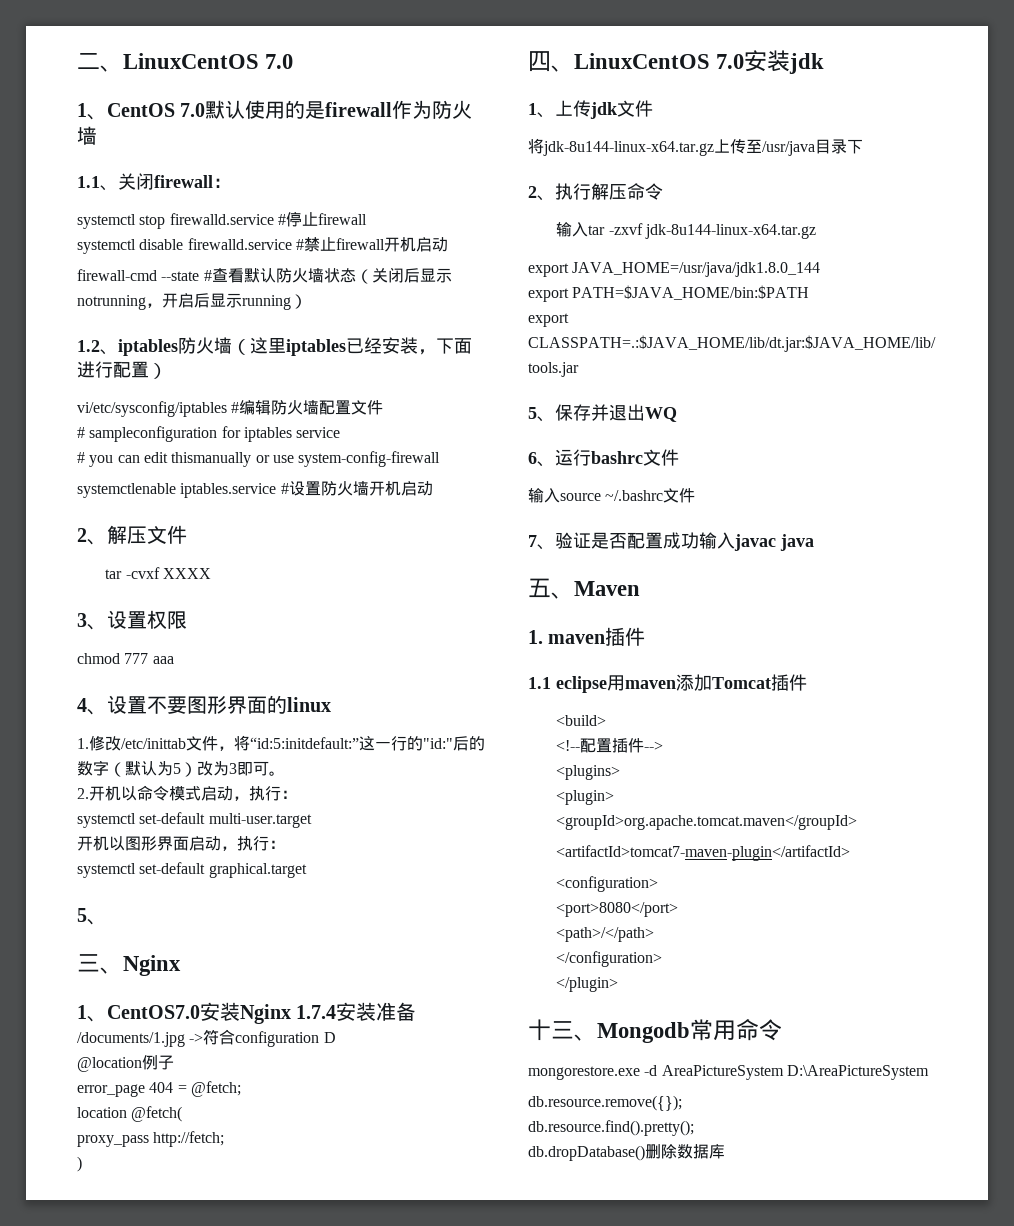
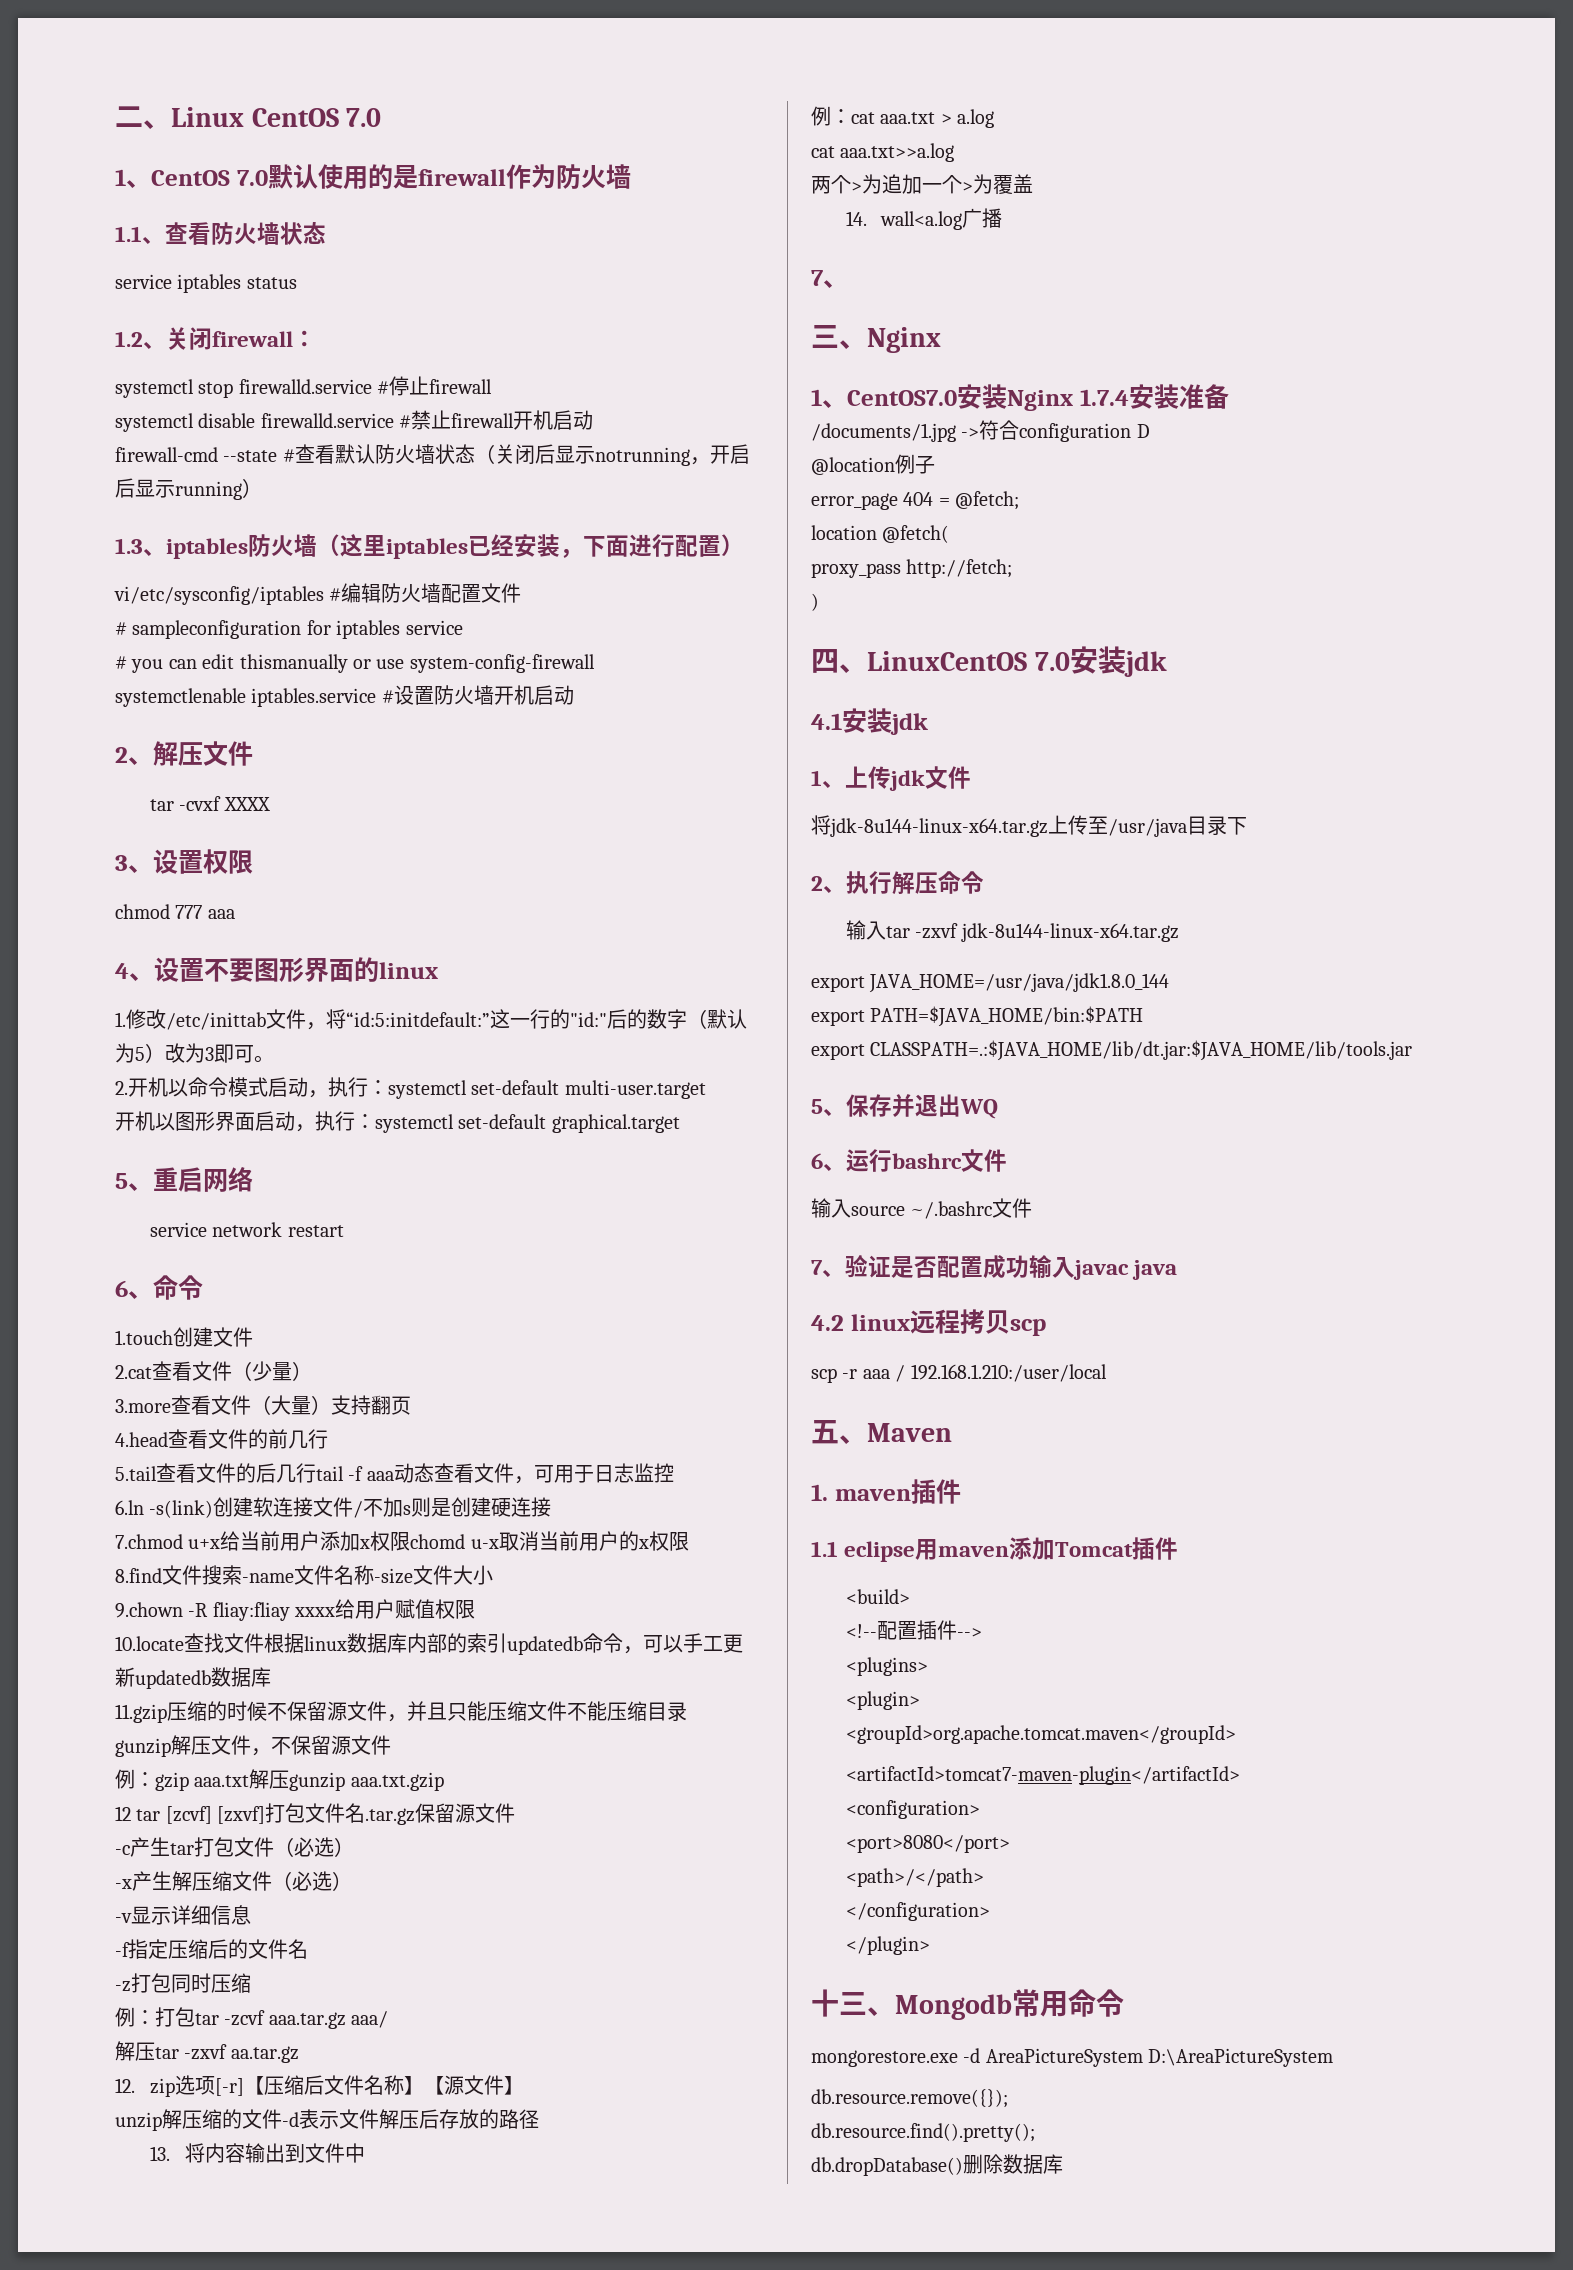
- 二、LinuxCentOS 7.0
+ 二、Linux CentOS 7.0
- 1.1、关闭firewall：
+ 1.1、查看防火墙状态
+ service iptables status
+ 1.2、关闭firewall：
- 1.2、iptables防火墙（这里iptables已经安装，下面进行配置）
+ 1.3、iptables防火墙（这里iptables已经安装，下面进行配置）
- 2.开机以命令模式启动，执行：
- systemctl set-default multi-user.target
+ 2.开机以命令模式启动，执行：systemctl set-default multi-user.target
- 开机以图形界面启动，执行：
- systemctl set-default graphical.target
- 5、
+ 开机以图形界面启动，执行：systemctl set-default graphical.target
+ 5、重启网络
+ service network restart
+ 6、命令
+ 1.touch创建文件
+ 2.cat查看文件（少量）
+ 3.more查看文件（大量）支持翻页
+ 4.head查看文件的前几行
+ 5.tail查看文件的后几行tail -f aaa动态查看文件，可用于日志监控
+ 6.ln -s(link)创建软连接文件/不加s则是创建硬连接
+ 7.chmod u+x给当前用户添加x权限chomd u-x取消当前用户的x权限
+ 8.find文件搜索-name文件名称-size文件大小
+ 9.chown -R fliay:fliay xxxx给用户赋值权限
+ 10.locate查找文件根据linux数据库内部的索引updatedb命令，可以手工更新updatedb数据库
+ 11.gzip压缩的时候不保留源文件，并且只能压缩文件不能压缩目录
+ gunzip解压文件，不保留源文件
+ 例：gzip aaa.txt解压gunzip aaa.txt.gzip
+ 12 tar [zcvf] [zxvf]打包文件名.tar.gz保留源文件
+ -c产生tar打包文件（必选）
+ -x产生解压缩文件（必选）
+ -v显示详细信息
+ -f指定压缩后的文件名
+ -z打包同时压缩
+ 例：打包tar -zcvf aaa.tar.gz aaa/
+ 解压tar -zxvf aa.tar.gz
+ 12. zip选项[-r]【压缩后文件名称】【源文件】
+ unzip解压缩的文件-d表示文件解压后存放的路径
+ 13.将内容输出到文件中
+ 例：cat aaa.txt > a.log
+ cat aaa.txt>>a.log
+ 两个>为追加一个>为覆盖
+ 14. wall<a.log广播
+ 7、
+ 4.1安装jdk
+ 4.2 linux远程拷贝scp
+ scp -r aaa / 192.168.1.210:/user/local

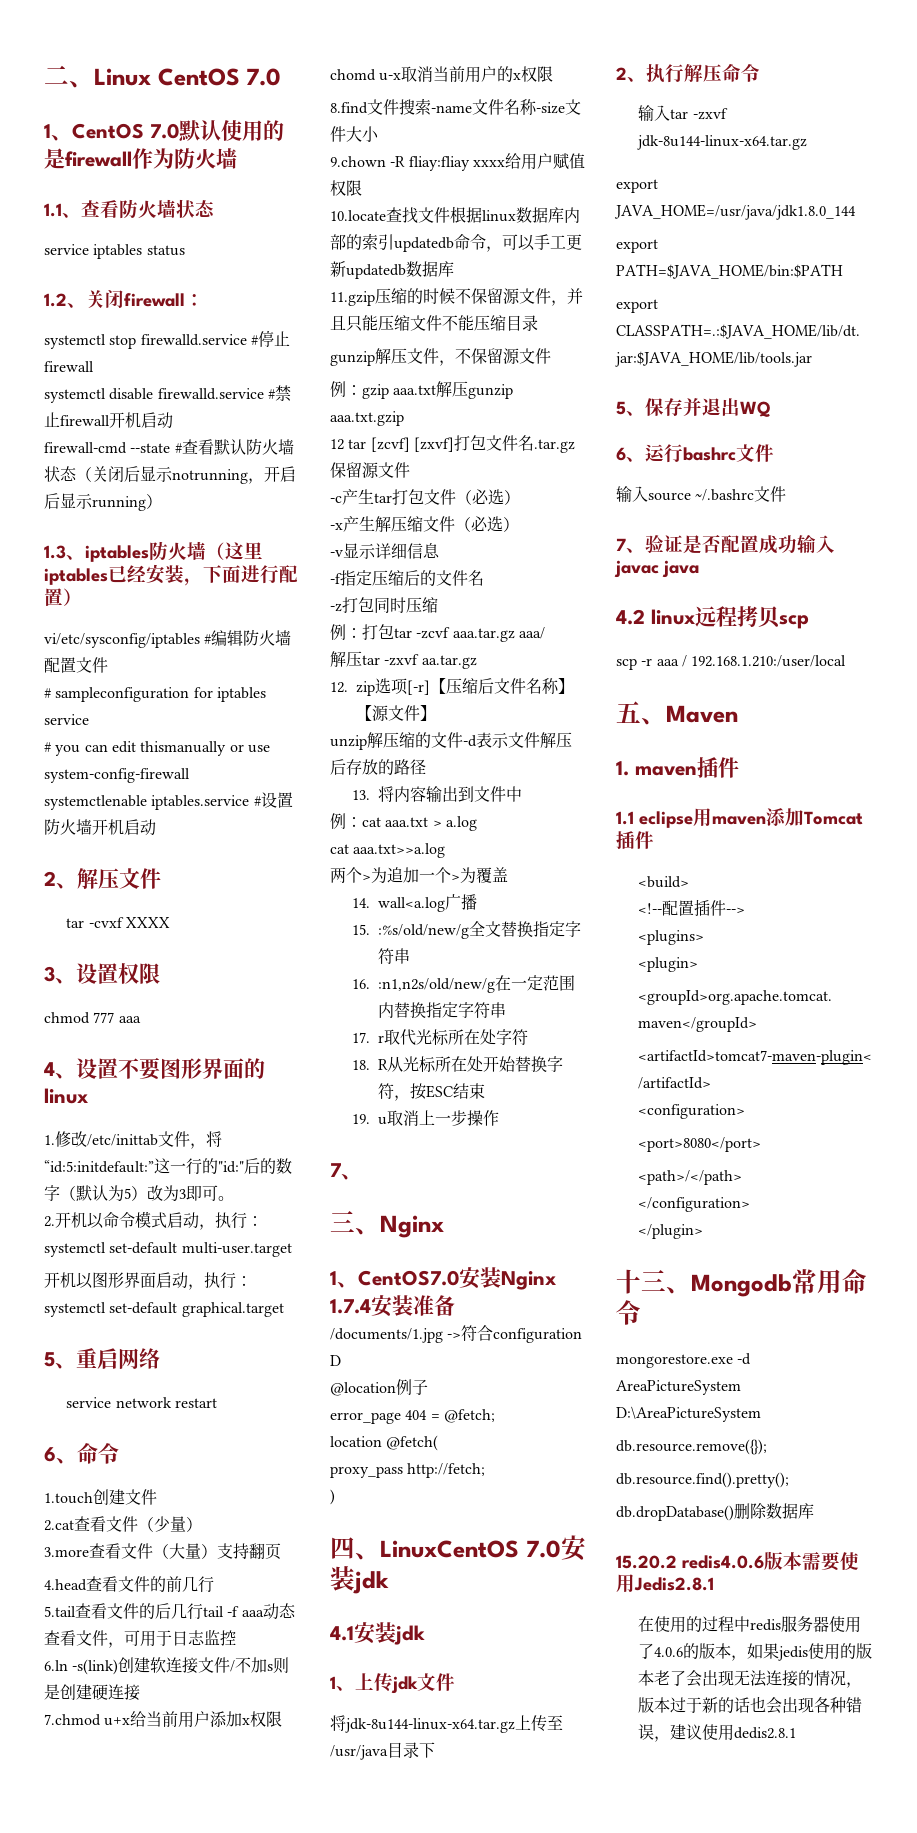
+ 15. :%s/old/new/g全文替换指定字符串
+ 16. :n1,n2s/old/new/g在一定范围内替换指定字符串
+ 17. r取代光标所在处字符
+ 18. R从光标所在处开始替换字符，按ESC结束
+ 19. u取消上一步操作
+ 15.20.2 redis4.0.6版本需要使用Jedis2.8.1
+ 在使用的过程中redis服务器使用了4.0.6的版本，如果jedis使用的版本老了会出现无法连接的情况，版本过于新的话也会出现各种错误，建议使用dedis2.8.1

